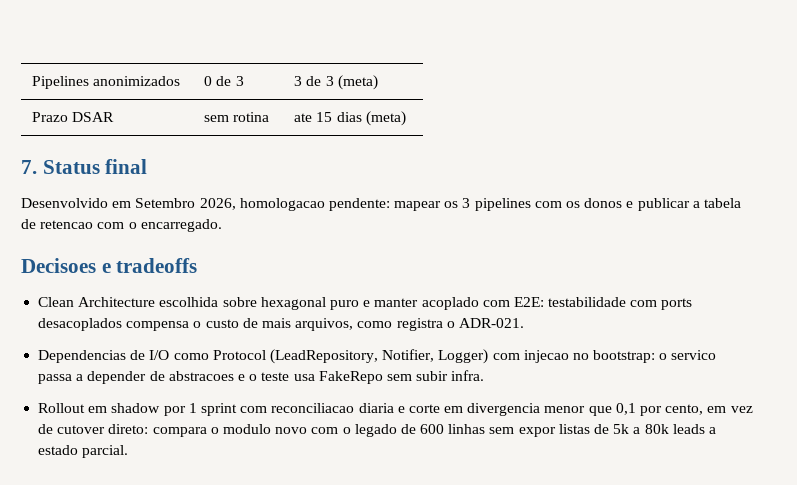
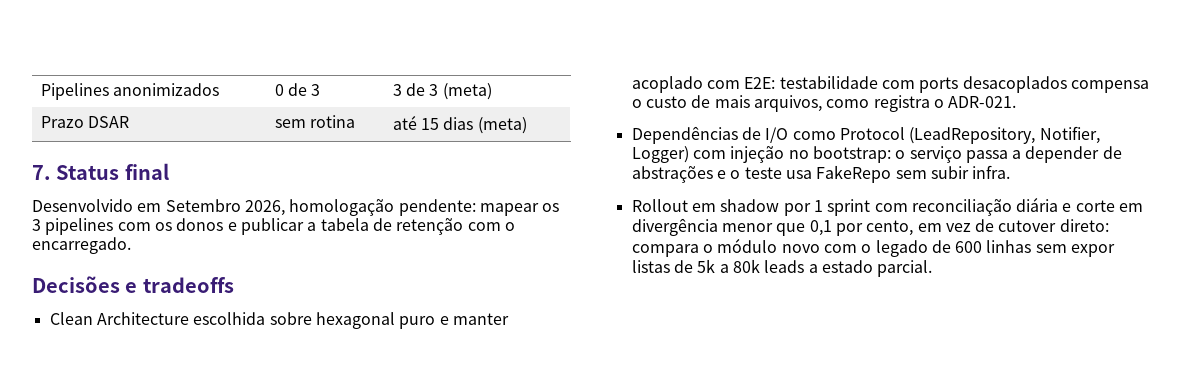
- Prazo DSAR | sem rotina | ate 15 dias (meta)
+ Prazo DSAR | sem rotina | até 15 dias (meta)
- Desenvolvido em Setembro 2026, homologacao pendente: mapear os 3 pipelines com os donos e publicar a tabela de retencao com o encarregado.
+ Desenvolvido em Setembro 2026, homologação pendente: mapear os 3 pipelines com os donos e publicar a tabela de retenção com o encarregado.
- Decisoes e tradeoffs
+ Decisões e tradeoffs
- Dependencias de I/O como Protocol (LeadRepository, Notifier, Logger) com injecao no bootstrap: o servico passa a depender de abstracoes e o teste usa FakeRepo sem subir infra.
+ Dependências de I/O como Protocol (LeadRepository, Notifier, Logger) com injeção no bootstrap: o serviço passa a depender de abstrações e o teste usa FakeRepo sem subir infra.
- Rollout em shadow por 1 sprint com reconciliacao diaria e corte em divergencia menor que 0,1 por cento, em vez de cutover direto: compara o modulo novo com o legado de 600 linhas sem expor listas de 5k a 80k leads a estado parcial.
+ Rollout em shadow por 1 sprint com reconciliação diária e corte em divergência menor que 0,1 por cento, em vez de cutover direto: compara o módulo novo com o legado de 600 linhas sem expor listas de 5k a 80k leads a estado parcial.

